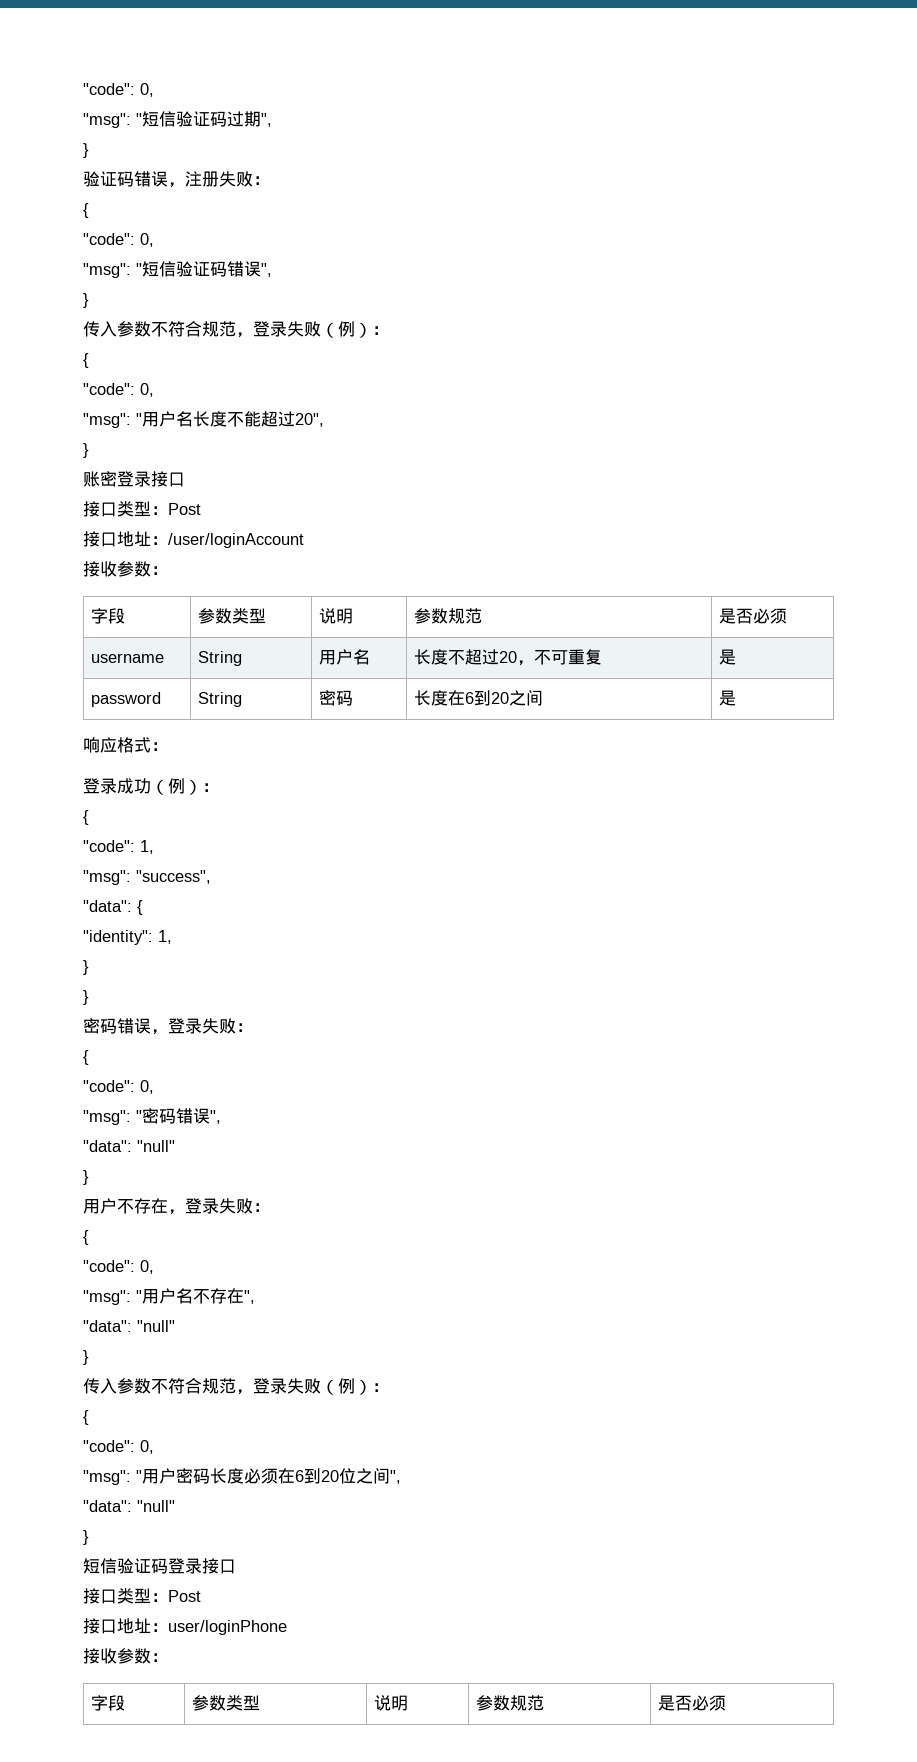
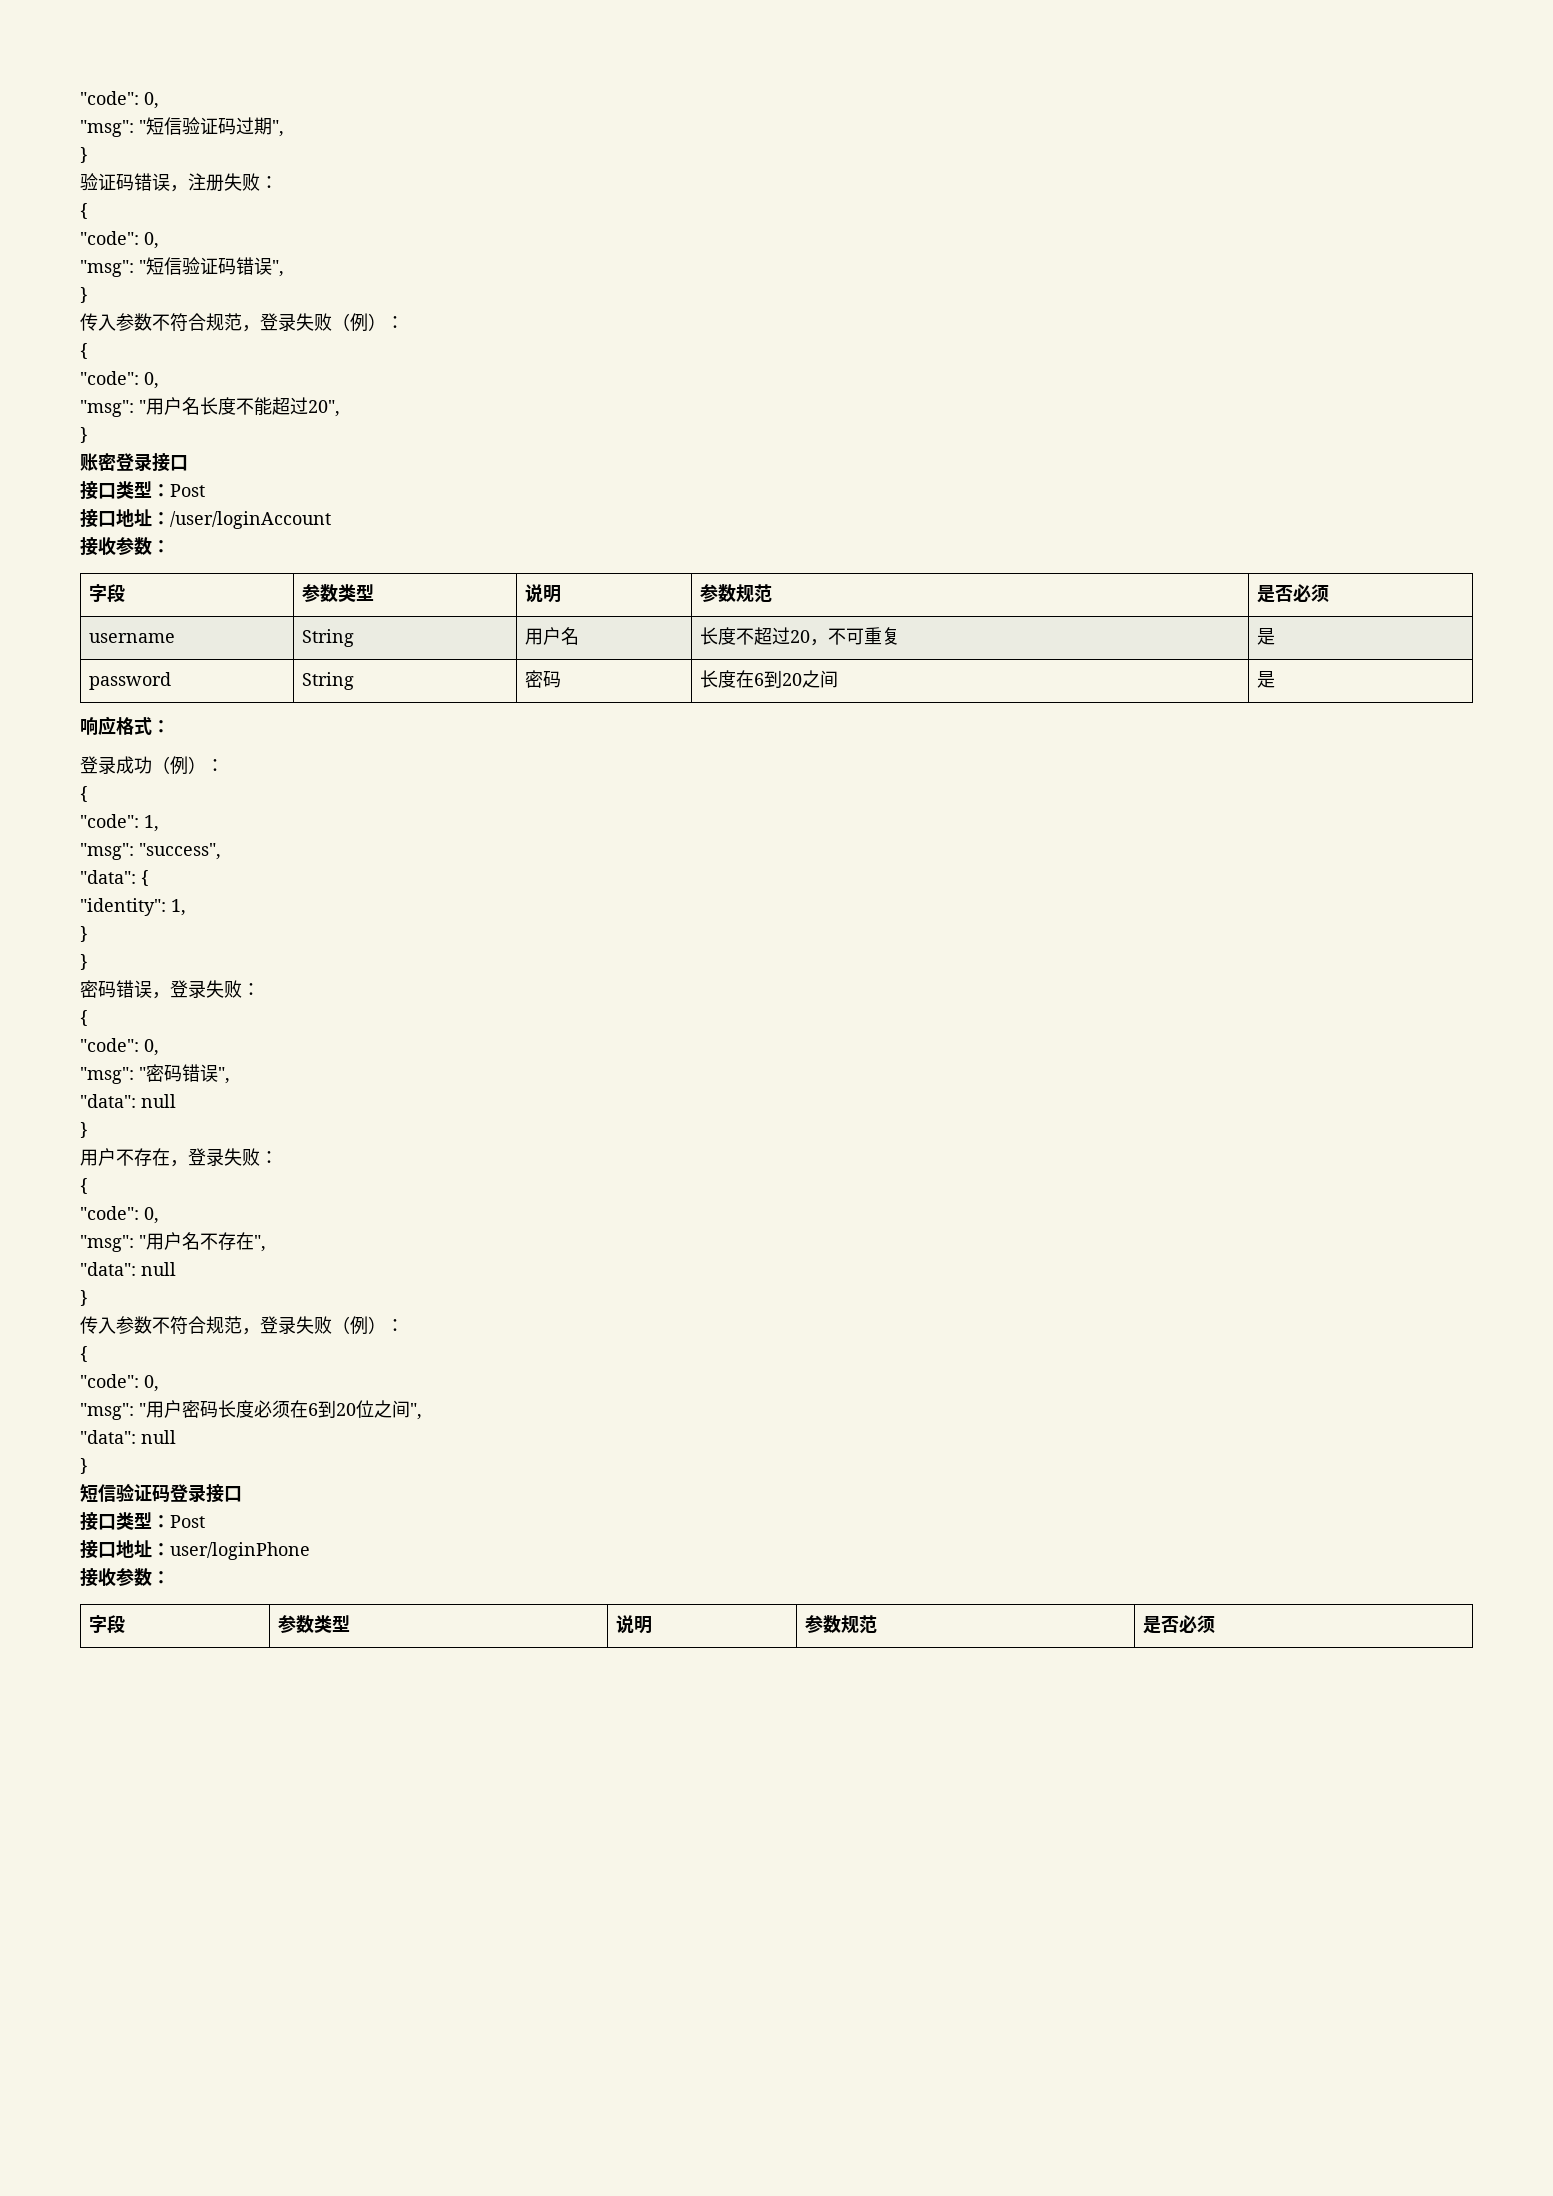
  "msg": "密码错误",
- "data": "null"
+ "data": null
  "msg": "用户名不存在",
- "data": "null"
+ "data": null
  "msg": "用户密码长度必须在6到20位之间",
- "data": "null"
+ "data": null

